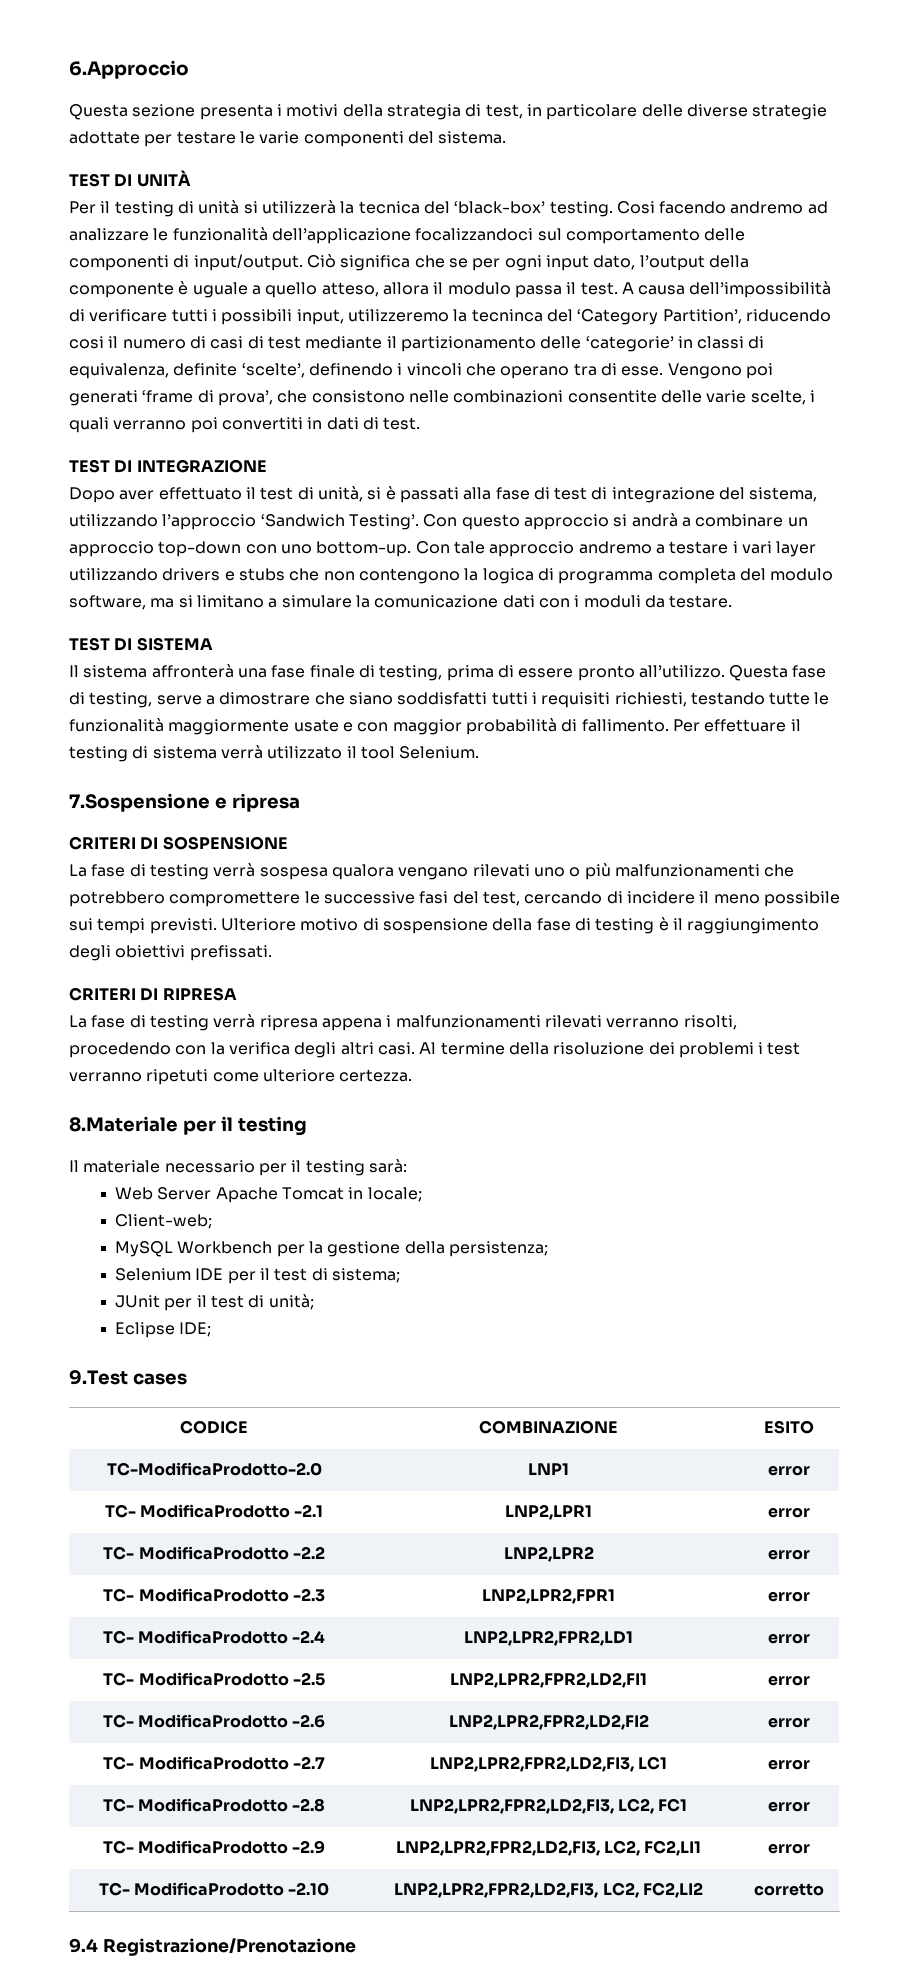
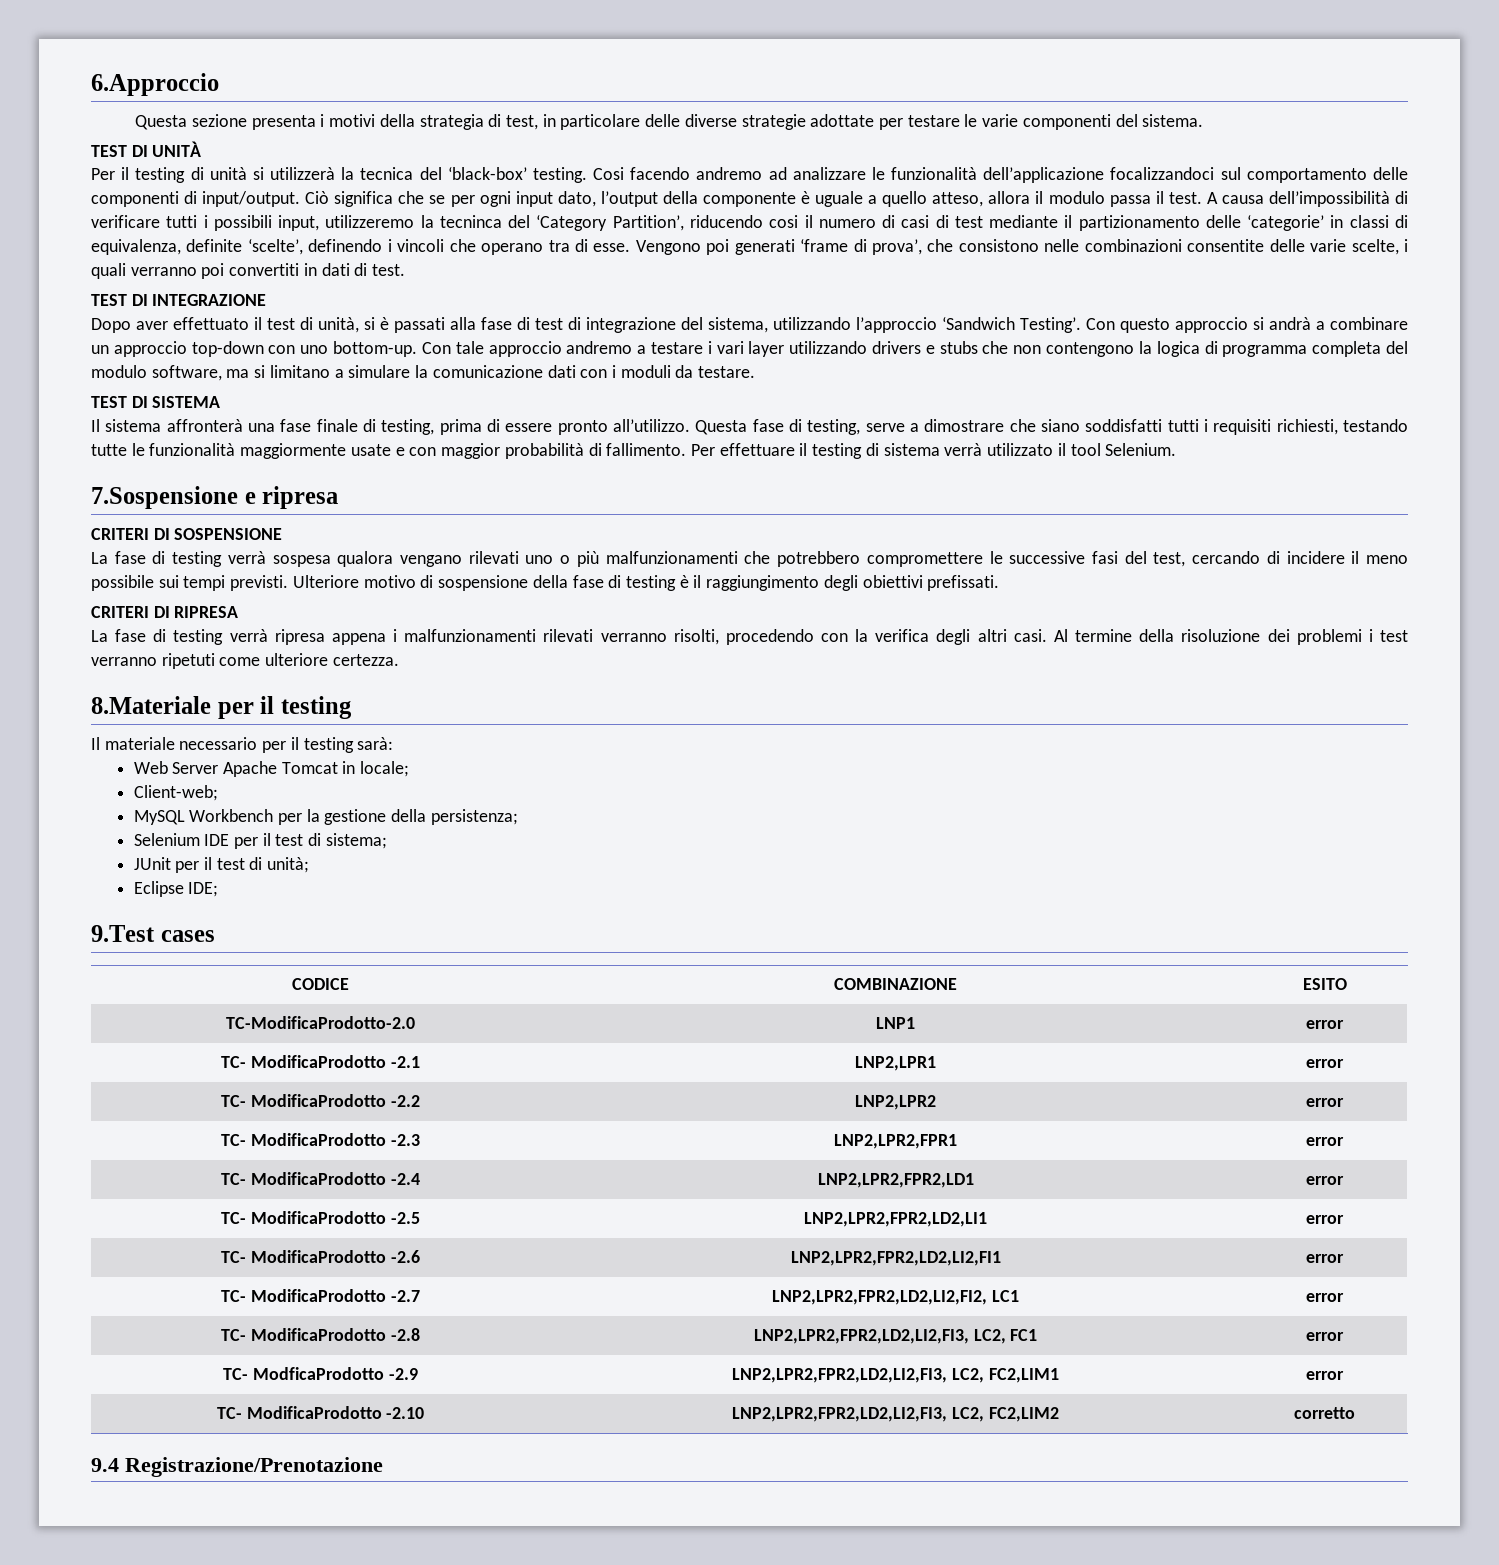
- TC- ModificaProdotto -2.5 | LNP2,LPR2,FPR2,LD2,FI1 | error
+ TC- ModificaProdotto -2.5 | LNP2,LPR2,FPR2,LD2,LI1 | error
- TC- ModificaProdotto -2.6 | LNP2,LPR2,FPR2,LD2,FI2 | error
+ TC- ModificaProdotto -2.6 | LNP2,LPR2,FPR2,LD2,LI2,FI1 | error
- TC- ModificaProdotto -2.7 | LNP2,LPR2,FPR2,LD2,FI3, LC1 | error
+ TC- ModificaProdotto -2.7 | LNP2,LPR2,FPR2,LD2,LI2,FI2, LC1 | error
- TC- ModificaProdotto -2.8 | LNP2,LPR2,FPR2,LD2,FI3, LC2, FC1 | error
+ TC- ModificaProdotto -2.8 | LNP2,LPR2,FPR2,LD2,LI2,FI3, LC2, FC1 | error
- TC- ModificaProdotto -2.9 | LNP2,LPR2,FPR2,LD2,FI3, LC2, FC2,LI1 | error
+ TC- ModficaProdotto -2.9 | LNP2,LPR2,FPR2,LD2,LI2,FI3, LC2, FC2,LIM1 | error
- TC- ModificaProdotto -2.10 | LNP2,LPR2,FPR2,LD2,FI3, LC2, FC2,LI2 | corretto
+ TC- ModificaProdotto -2.10 | LNP2,LPR2,FPR2,LD2,LI2,FI3, LC2, FC2,LIM2 | corretto

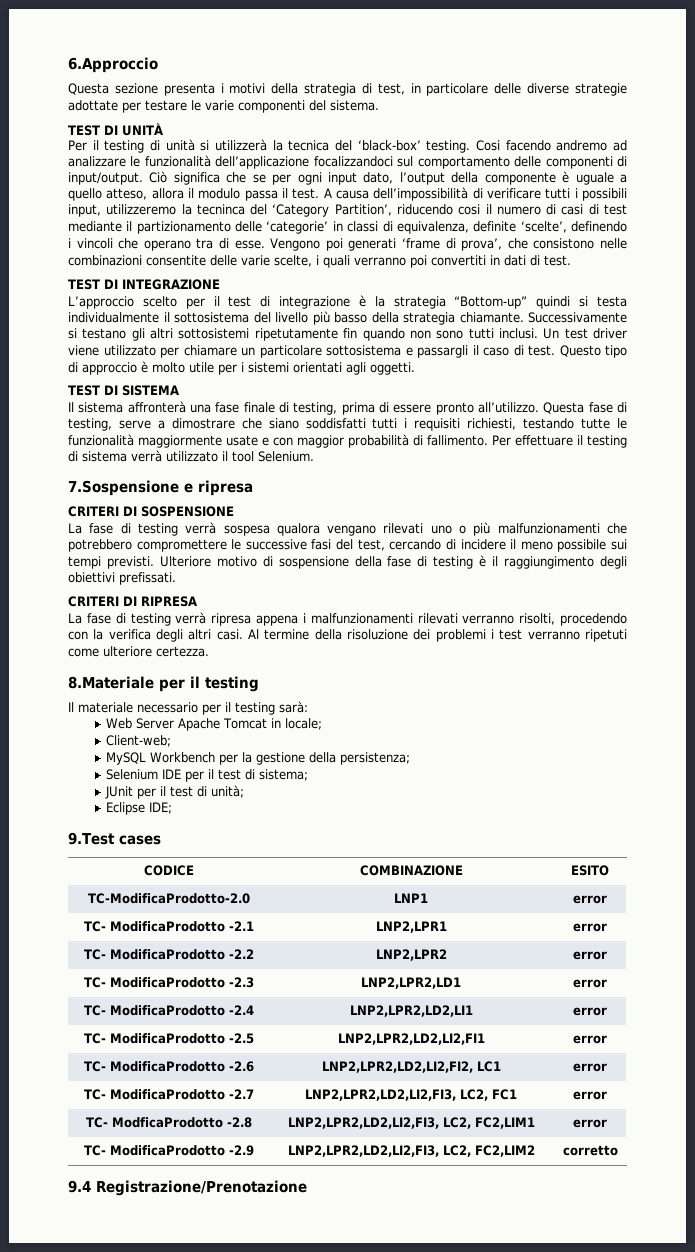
- Dopo aver effettuato il test di unità, si è passati alla fase di test di integrazione del sistema, utilizzando l’approccio ‘Sandwich Testing’. Con questo approccio si andrà a combinare un approccio top-down con uno bottom-up. Con tale approccio andremo a testare i vari layer utilizzando drivers e stubs che non contengono la logica di programma completa del modulo software, ma si limitano a simulare la comunicazione dati con i moduli da testare.
+ L’approccio scelto per il test di integrazione è la strategia “Bottom-up” quindi si testa individualmente il sottosistema del livello più basso della strategia chiamante. Successivamente si testano gli altri sottosistemi ripetutamente fin quando non sono tutti inclusi. Un test driver viene utilizzato per chiamare un particolare sottosistema e passargli il caso di test. Questo tipo di approccio è molto utile per i sistemi orientati agli oggetti.
- TC- ModificaProdotto -2.3 | LNP2,LPR2,FPR1 | error
+ TC- ModificaProdotto -2.3 | LNP2,LPR2,LD1 | error
- TC- ModificaProdotto -2.4 | LNP2,LPR2,FPR2,LD1 | error
+ TC- ModificaProdotto -2.4 | LNP2,LPR2,LD2,LI1 | error
- TC- ModificaProdotto -2.5 | LNP2,LPR2,FPR2,LD2,LI1 | error
+ TC- ModificaProdotto -2.5 | LNP2,LPR2,LD2,LI2,FI1 | error
- TC- ModificaProdotto -2.6 | LNP2,LPR2,FPR2,LD2,LI2,FI1 | error
+ TC- ModificaProdotto -2.6 | LNP2,LPR2,LD2,LI2,FI2, LC1 | error
- TC- ModificaProdotto -2.7 | LNP2,LPR2,FPR2,LD2,LI2,FI2, LC1 | error
- TC- ModificaProdotto -2.8 | LNP2,LPR2,FPR2,LD2,LI2,FI3, LC2, FC1 | error
+ TC- ModificaProdotto -2.7 | LNP2,LPR2,LD2,LI2,FI3, LC2, FC1 | error
- TC- ModficaProdotto -2.9 | LNP2,LPR2,FPR2,LD2,LI2,FI3, LC2, FC2,LIM1 | error
+ TC- ModficaProdotto -2.8 | LNP2,LPR2,LD2,LI2,FI3, LC2, FC2,LIM1 | error
- TC- ModificaProdotto -2.10 | LNP2,LPR2,FPR2,LD2,LI2,FI3, LC2, FC2,LIM2 | corretto
+ TC- ModificaProdotto -2.9 | LNP2,LPR2,LD2,LI2,FI3, LC2, FC2,LIM2 | corretto

